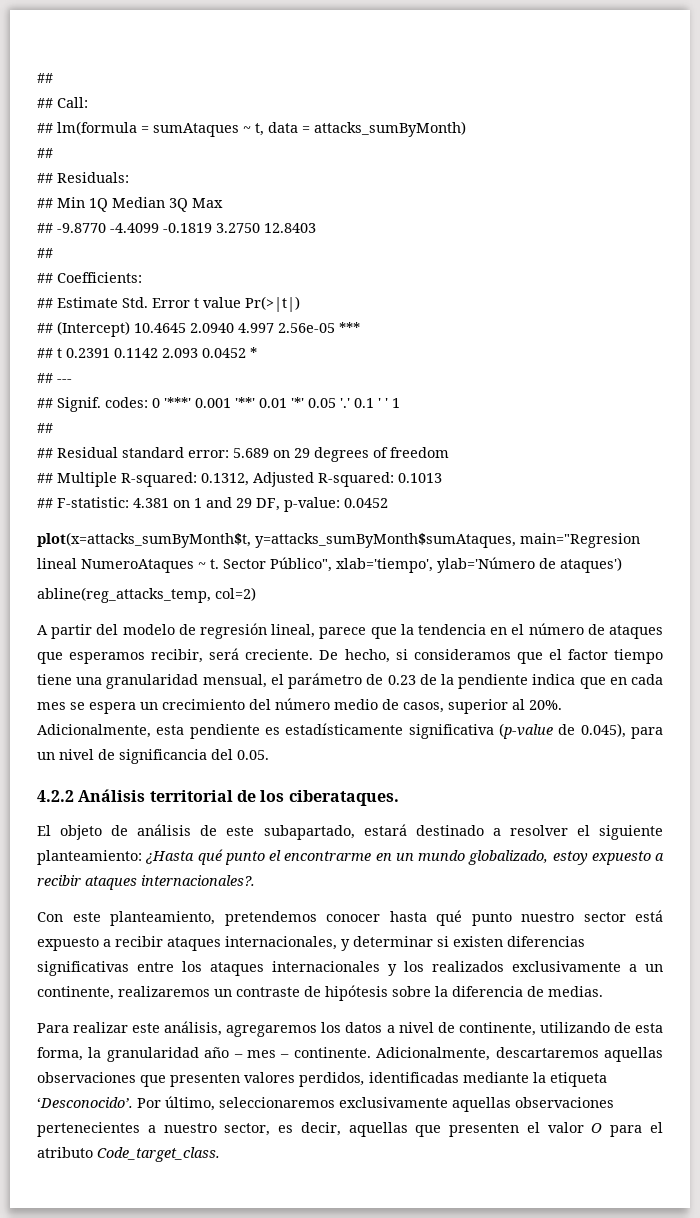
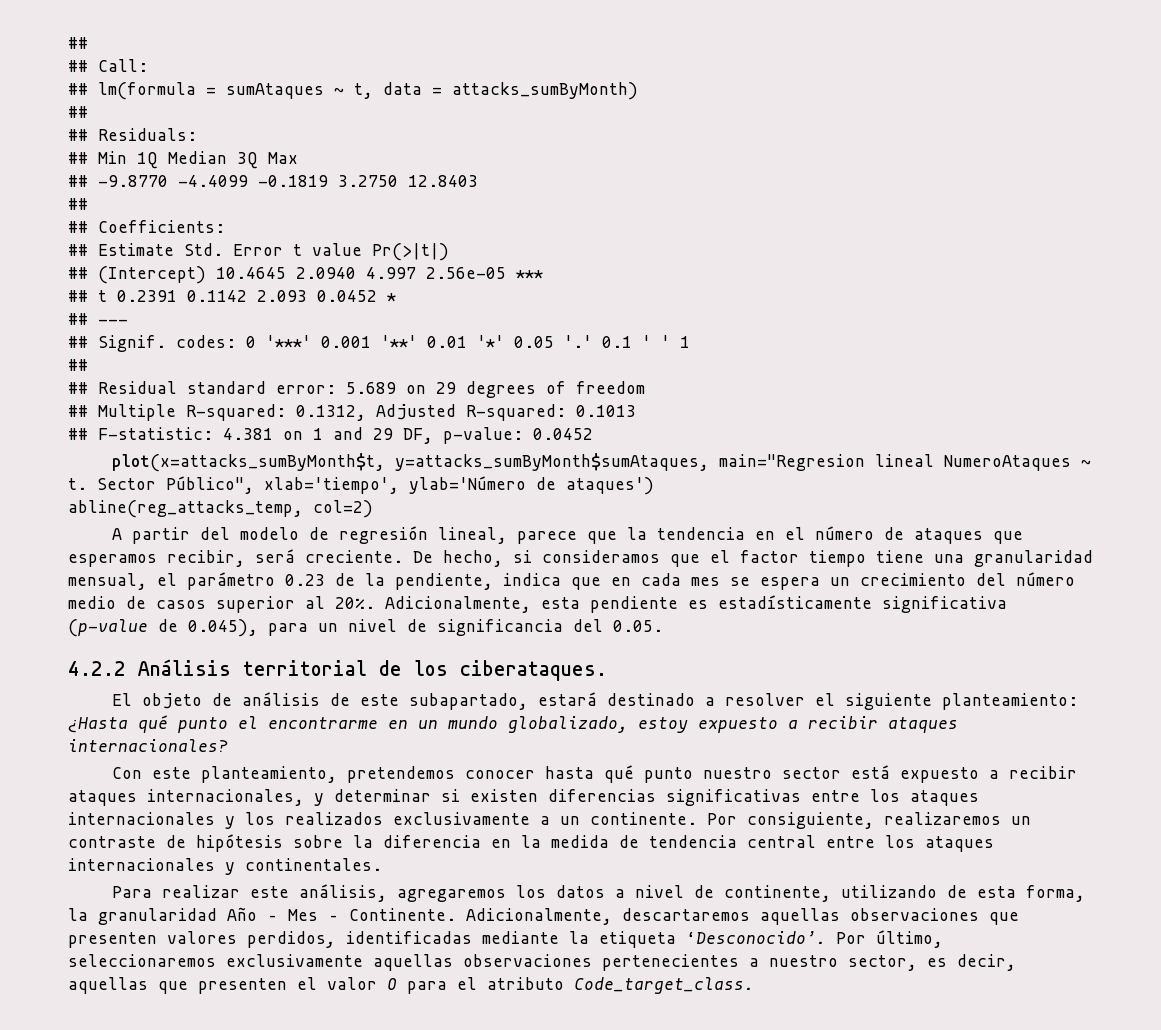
- De hecho, si consideramos que el factor tiempo tiene una granularidad mensual, el parámetro de 0.23 de la pendiente indica que en cada mes se espera un crecimiento del número medio de casos, superior al 20%.
+ De hecho, si consideramos que el factor tiempo tiene una granularidad mensual, el parámetro 0.23 de la pendiente, indica que en cada mes se espera un crecimiento del número medio de casos superior al 20%.
- El objeto de análisis de este subapartado, estará destinado a resolver el siguiente planteamiento: ¿Hasta qué punto el encontrarme en un mundo globalizado, estoy expuesto a recibir ataques internacionales?.
+ El objeto de análisis de este subapartado, estará destinado a resolver el siguiente planteamiento: ¿Hasta qué punto el encontrarme en un mundo globalizado, estoy expuesto a recibir ataques internacionales?
- Con este planteamiento, pretendemos conocer hasta qué punto nuestro sector está expuesto a recibir ataques internacionales, y determinar si existen diferencias significativas entre los ataques internacionales y los realizados exclusivamente a un continente, realizaremos un contraste de hipótesis sobre la diferencia de medias.
+ Con este planteamiento, pretendemos conocer hasta qué punto nuestro sector está expuesto a recibir ataques internacionales, y determinar si existen diferencias significativas entre los ataques internacionales y los realizados exclusivamente a un continente. Por consiguiente, realizaremos un contraste de hipótesis sobre la diferencia en la medida de tendencia central entre los ataques internacionales y continentales.
- Para realizar este análisis, agregaremos los datos a nivel de continente, utilizando de esta forma, la granularidad año – mes – continente.
+ Para realizar este análisis, agregaremos los datos a nivel de continente, utilizando de esta forma, la granularidad Año – Mes – Continente.

